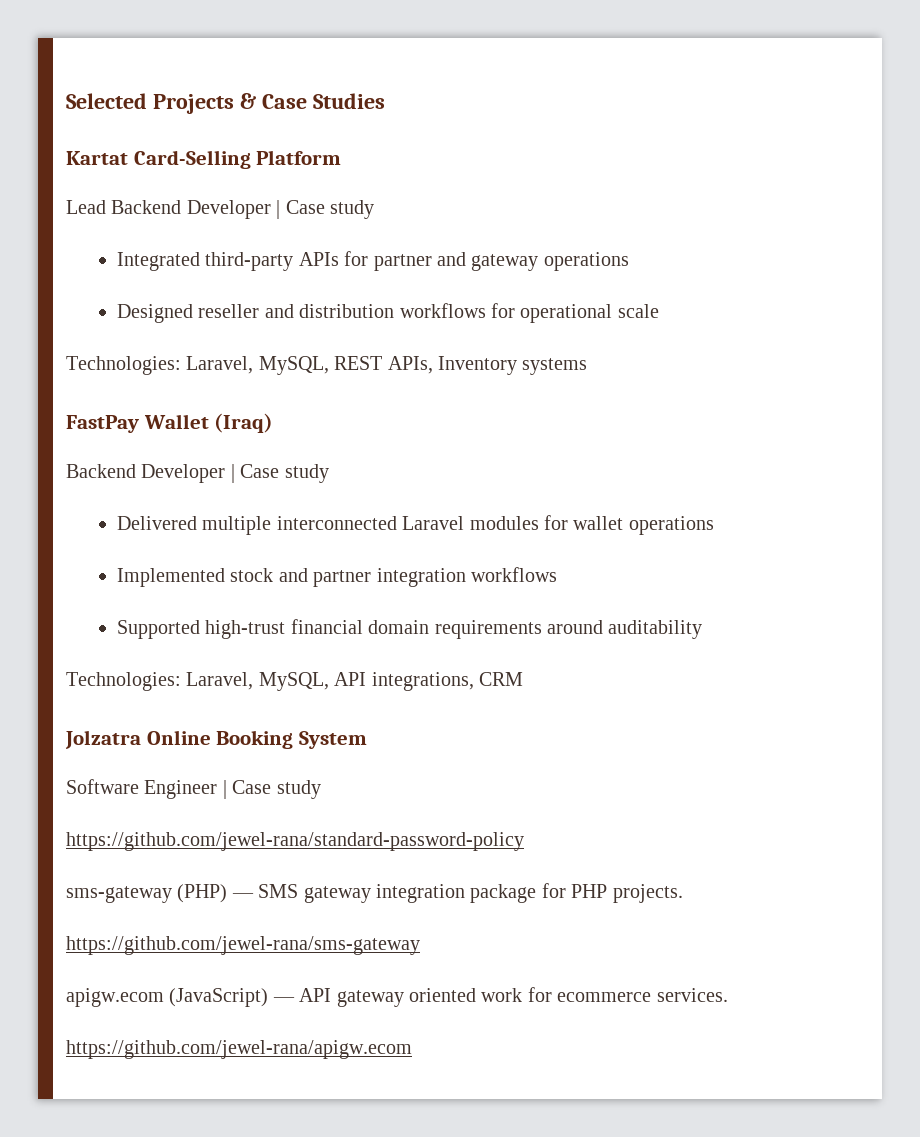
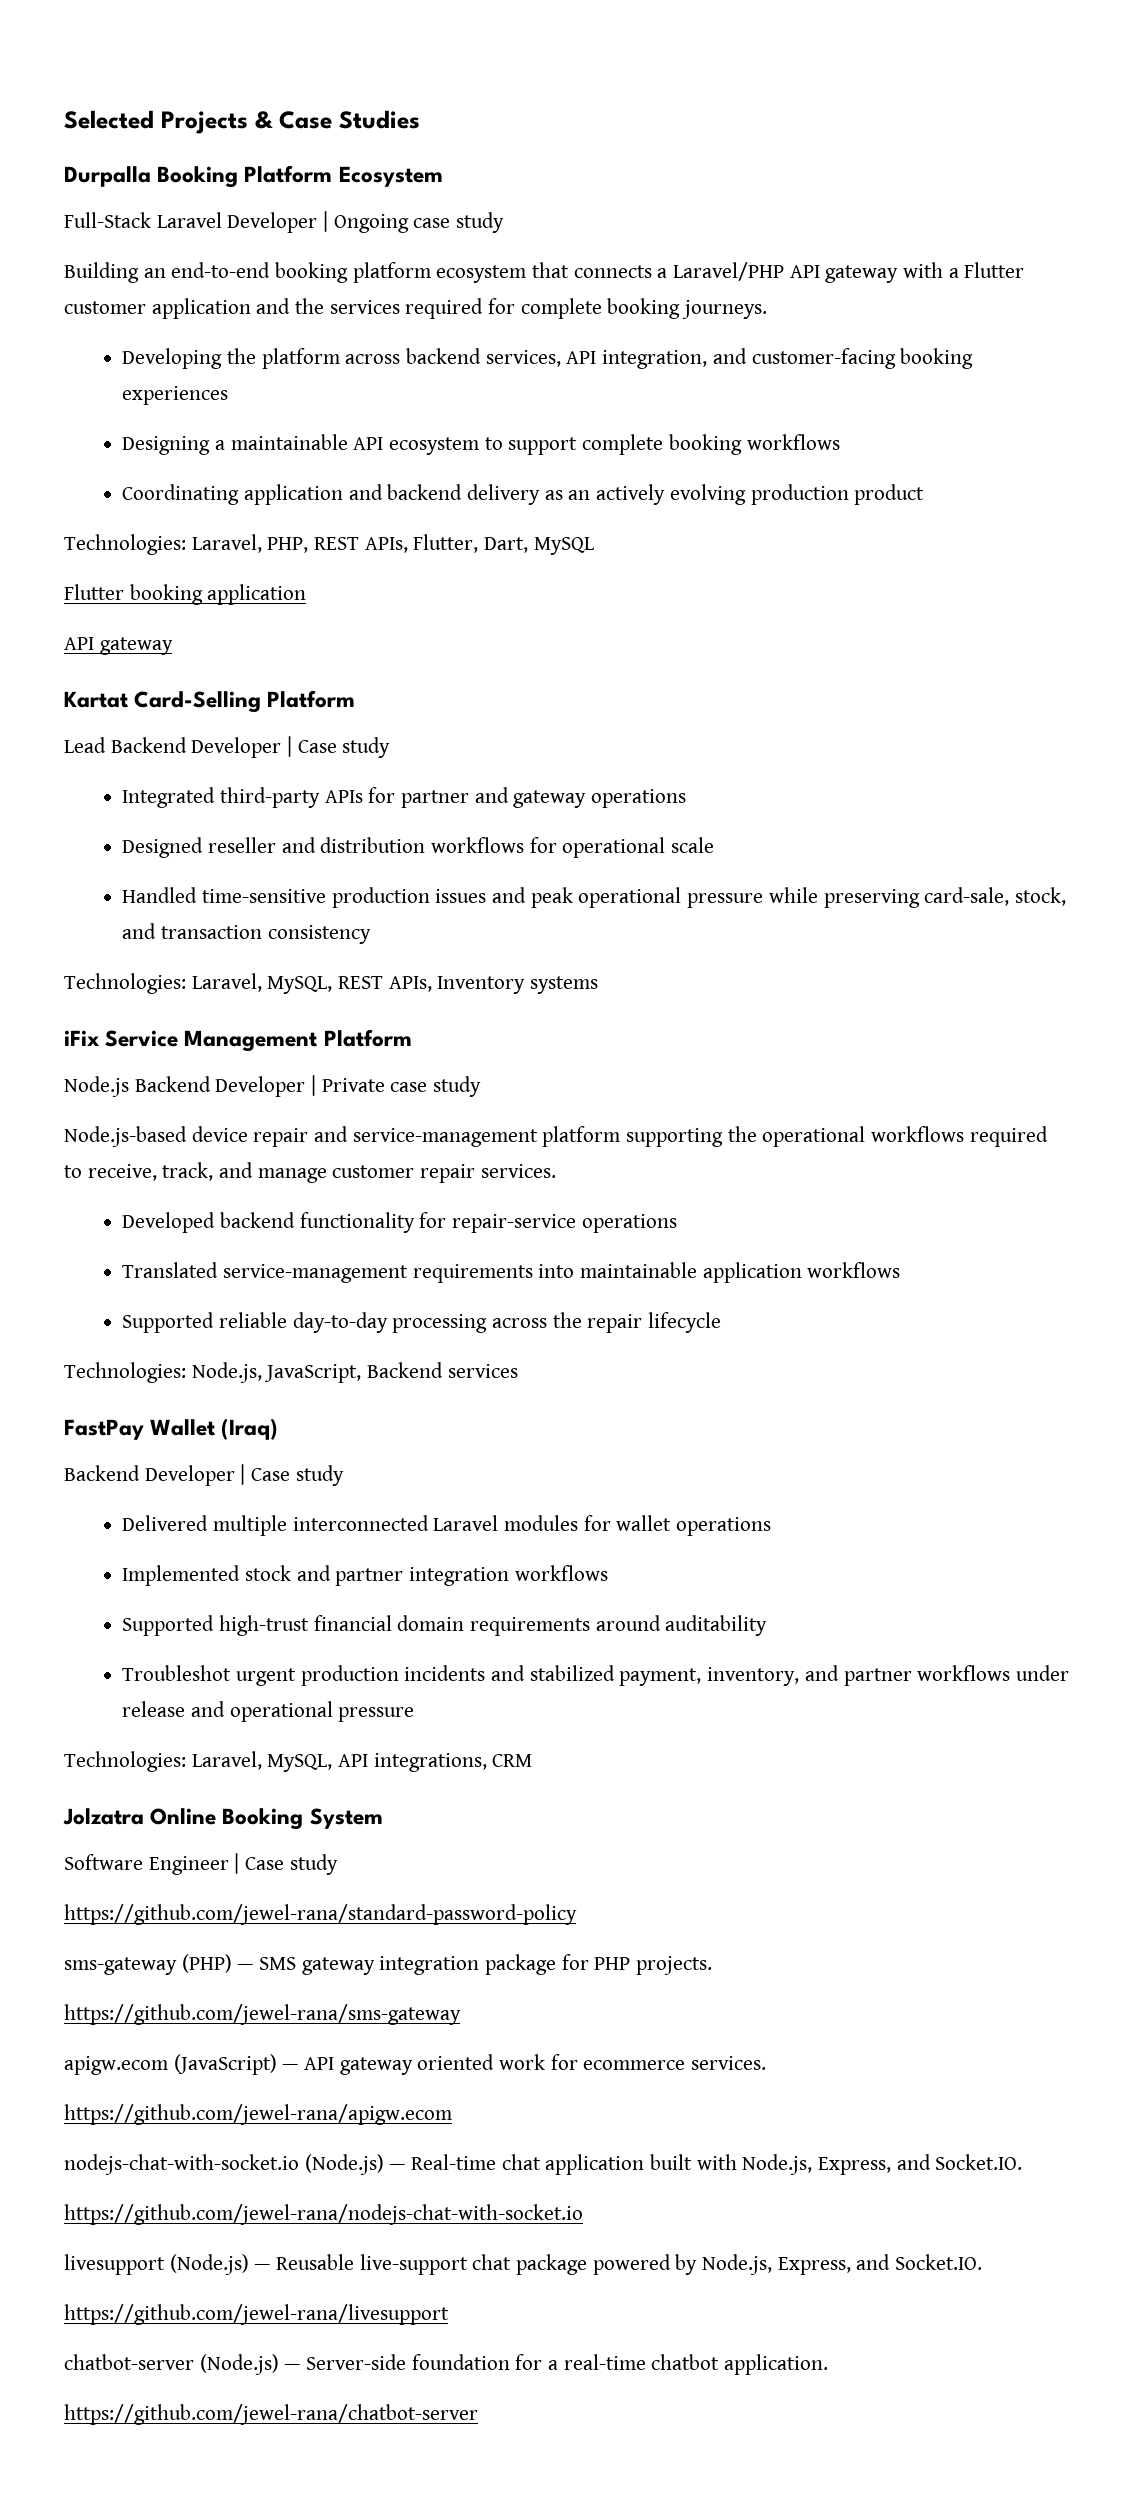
+ Durpalla Booking Platform Ecosystem
+ Full-Stack Laravel Developer | Ongoing case study
+ Building an end-to-end booking platform ecosystem that connects a Laravel/PHP API gateway with a Flutter customer application and the services required for complete booking journeys.
+ Developing the platform across backend services, API integration, and customer-facing booking experiences
+ Designing a maintainable API ecosystem to support complete booking workflows
+ Coordinating application and backend delivery as an actively evolving production product
+ Technologies: Laravel, PHP, REST APIs, Flutter, Dart, MySQL
+ Flutter booking application
+ API gateway
+ Handled time-sensitive production issues and peak operational pressure while preserving card-sale, stock, and transaction consistency
+ iFix Service Management Platform
+ Node.js Backend Developer | Private case study
+ Node.js-based device repair and service-management platform supporting the operational workflows required to receive, track, and manage customer repair services.
+ Developed backend functionality for repair-service operations
+ Translated service-management requirements into maintainable application workflows
+ Supported reliable day-to-day processing across the repair lifecycle
+ Technologies: Node.js, JavaScript, Backend services
+ Troubleshot urgent production incidents and stabilized payment, inventory, and partner workflows under release and operational pressure
+ nodejs-chat-with-socket.io (Node.js) — Real-time chat application built with Node.js, Express, and Socket.IO.
+ https://github.com/jewel-rana/nodejs-chat-with-socket.io
+ livesupport (Node.js) — Reusable live-support chat package powered by Node.js, Express, and Socket.IO.
+ https://github.com/jewel-rana/livesupport
+ chatbot-server (Node.js) — Server-side foundation for a real-time chatbot application.
+ https://github.com/jewel-rana/chatbot-server

